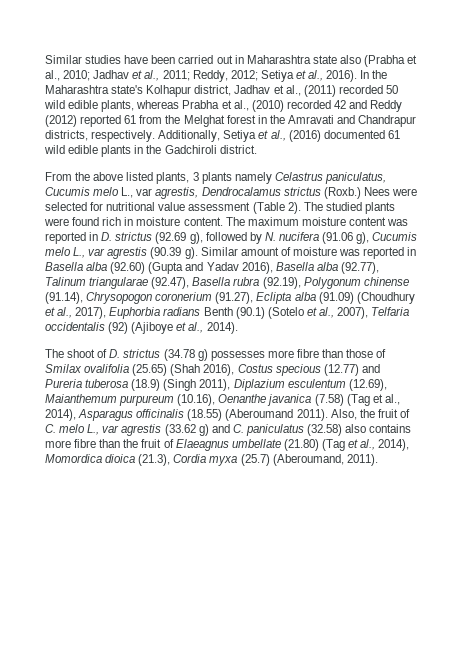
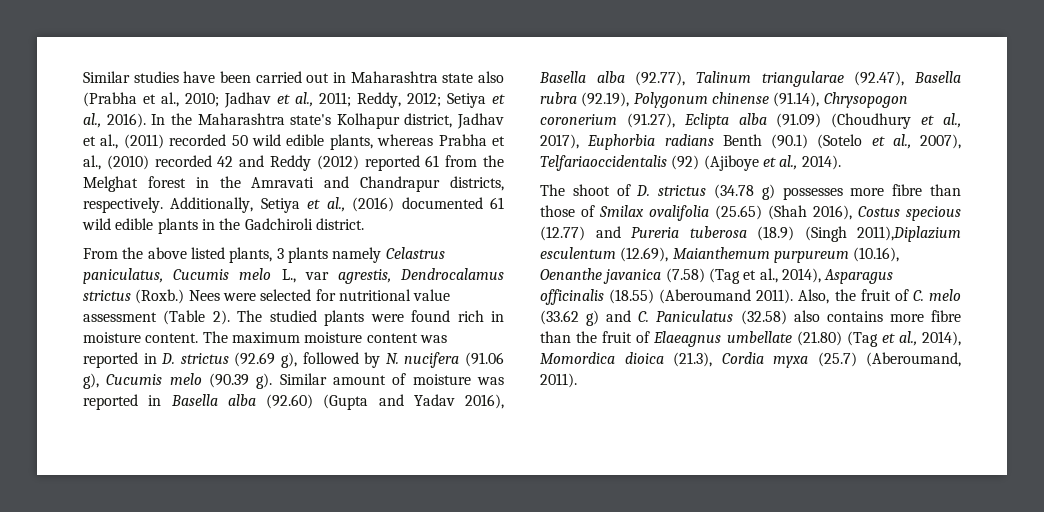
- The maximum moisture content was reported in D. strictus (92.69 g), followed by N. nucifera (91.06 g), Cucumis melo L., var agrestis (90.39 g).
+ The maximum moisture content was reported in D. strictus (92.69 g), followed by N. nucifera (91.06 g), Cucumis melo (90.39 g).
- Similar amount of moisture was reported in Basella alba (92.60) (Gupta and Yadav 2016), Basella alba (92.77), Talinum triangularae (92.47), Basella rubra (92.19), Polygonum chinense (91.14), Chrysopogon coronerium (91.27), Eclipta alba (91.09) (Choudhury et al., 2017), Euphorbia radians Benth (90.1) (Sotelo et al., 2007), Telfaria occidentalis (92) (Ajiboye et al., 2014).
+ Similar amount of moisture was reported in Basella alba (92.60) (Gupta and Yadav 2016), Basella alba (92.77), Talinum triangularae (92.47), Basella rubra (92.19), Polygonum chinense (91.14), Chrysopogon coronerium (91.27), Eclipta alba (91.09) (Choudhury et al., 2017), Euphorbia radians Benth (90.1) (Sotelo et al., 2007), Telfariaoccidentalis (92) (Ajiboye et al., 2014).
- The shoot of D. strictus (34.78 g) possesses more fibre than those of Smilax ovalifolia (25.65) (Shah 2016), Costus specious (12.77) and Pureria tuberosa (18.9) (Singh 2011), Diplazium esculentum (12.69), Maianthemum purpureum (10.16), Oenanthe javanica (7.58) (Tag et al., 2014), Asparagus officinalis (18.55) (Aberoumand 2011).
+ The shoot of D. strictus (34.78 g) possesses more fibre than those of Smilax ovalifolia (25.65) (Shah 2016), Costus specious (12.77) and Pureria tuberosa (18.9) (Singh 2011),Diplazium esculentum (12.69), Maianthemum purpureum (10.16), Oenanthe javanica (7.58) (Tag et al., 2014), Asparagus officinalis (18.55) (Aberoumand 2011).
- Also, the fruit of C. melo L., var agrestis (33.62 g) and C. paniculatus (32.58) also contains more fibre than the fruit of Elaeagnus umbellate (21.80) (Tag et al., 2014), Momordica dioica (21.3), Cordia myxa (25.7) (Aberoumand, 2011).
+ Also, the fruit of C. melo (33.62 g) and C. Paniculatus (32.58) also contains more fibre than the fruit of Elaeagnus umbellate (21.80) (Tag et al., 2014), Momordica dioica (21.3), Cordia myxa (25.7) (Aberoumand, 2011).

